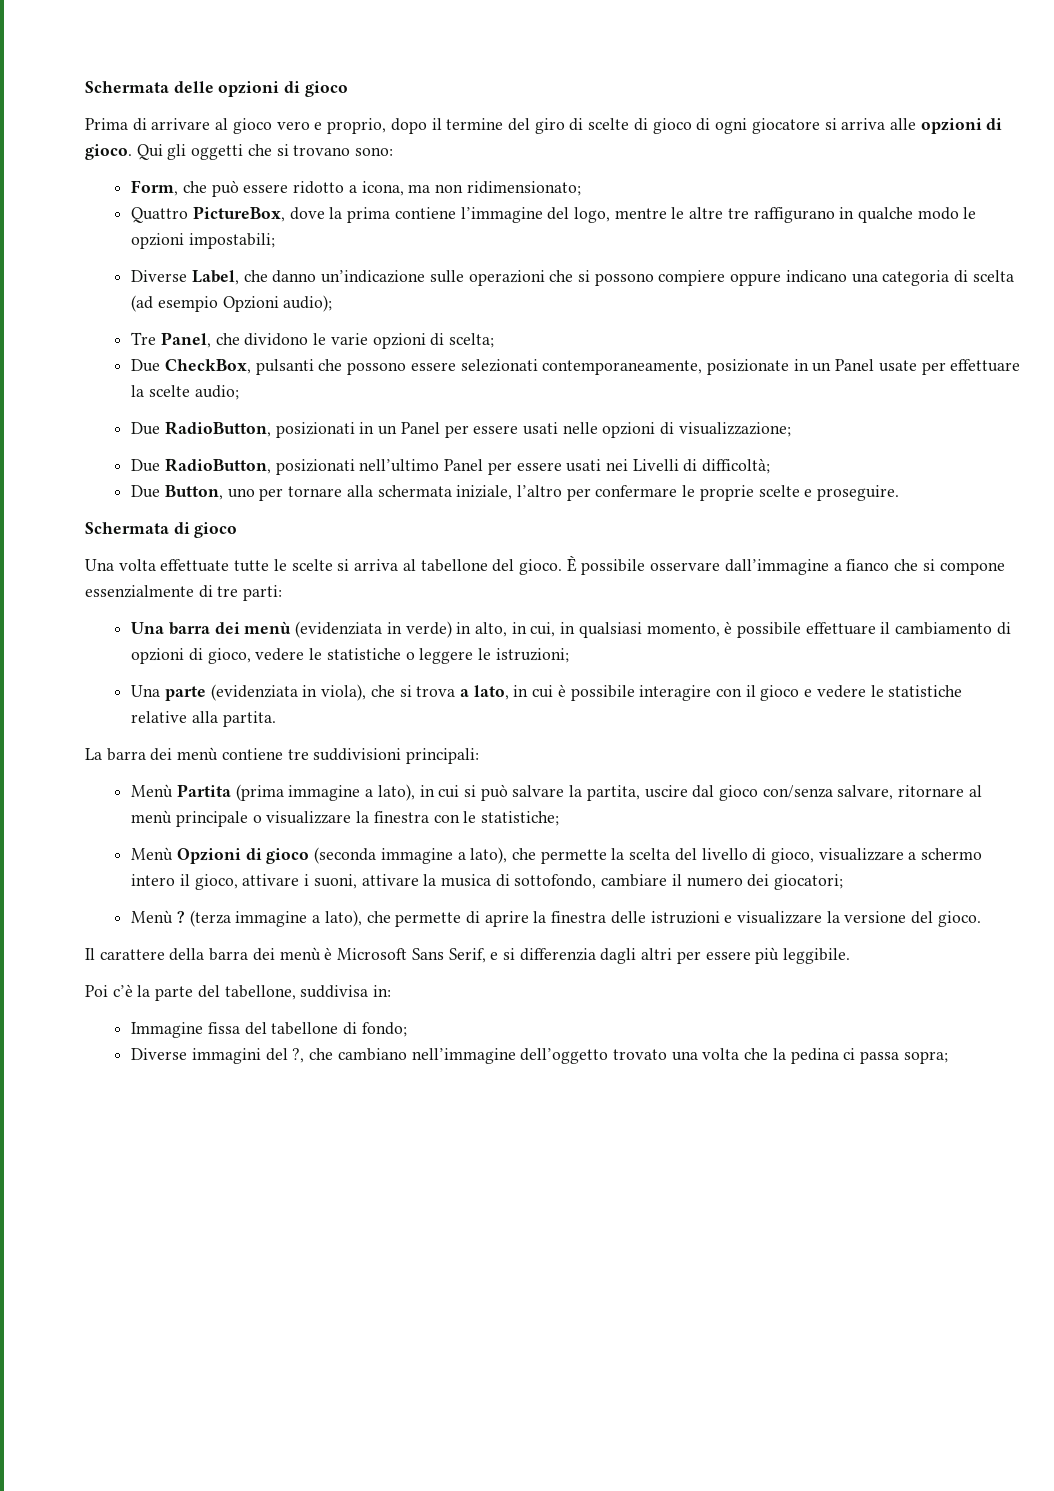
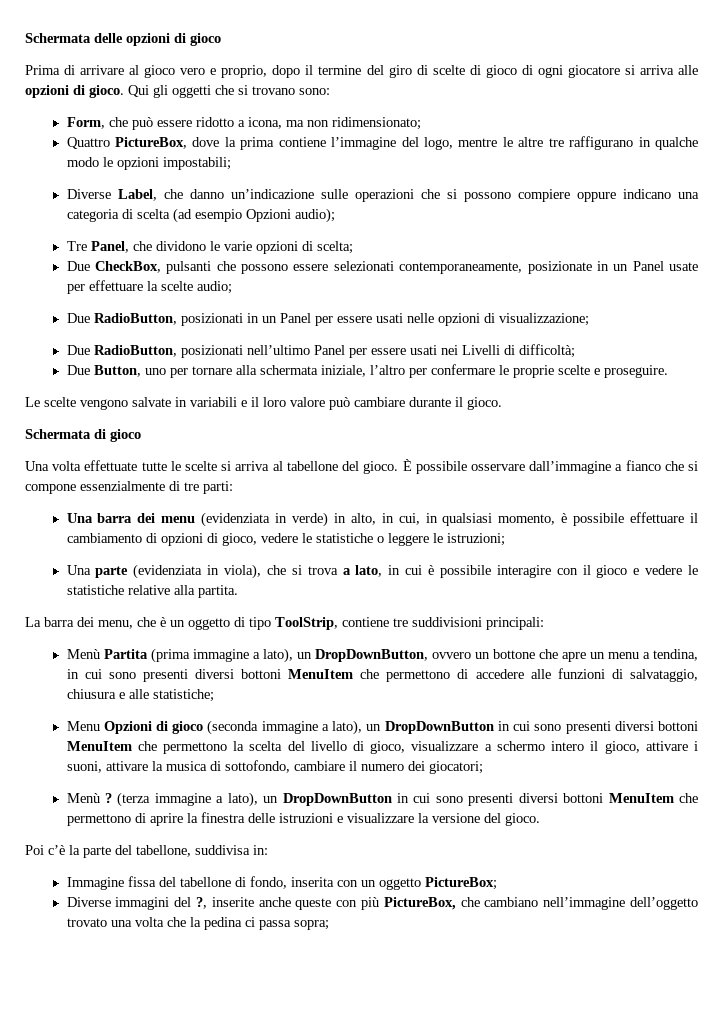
+ Le scelte vengono salvate in variabili e il loro valore può cambiare durante il gioco.
- Una barra dei menù (evidenziata in verde) in alto, in cui, in qualsiasi momento, è possibile effettuare il cambiamento di opzioni di gioco, vedere le statistiche o leggere le istruzioni;
+ Una barra dei menu (evidenziata in verde) in alto, in cui, in qualsiasi momento, è possibile effettuare il cambiamento di opzioni di gioco, vedere le statistiche o leggere le istruzioni;
- La barra dei menù contiene tre suddivisioni principali:
+ La barra dei menu, che è un oggetto di tipo ToolStrip, contiene tre suddivisioni principali:
- Menù Partita (prima immagine a lato), in cui si può salvare la partita, uscire dal gioco con/senza salvare, ritornare al menù principale o visualizzare la finestra con le statistiche;
+ Menù Partita (prima immagine a lato), un DropDownButton, ovvero un bottone che apre un menu a tendina, in cui sono presenti diversi bottoni MenuItem che permettono di accedere alle funzioni di salvataggio, chiusura e alle statistiche;
- Menù Opzioni di gioco (seconda immagine a lato), che permette la scelta del livello di gioco, visualizzare a schermo intero il gioco, attivare i suoni, attivare la musica di sottofondo, cambiare il numero dei giocatori;
+ Menu Opzioni di gioco (seconda immagine a lato), un DropDownButton in cui sono presenti diversi bottoni MenuItem che permettono la scelta del livello di gioco, visualizzare a schermo intero il gioco, attivare i suoni, attivare la musica di sottofondo, cambiare il numero dei giocatori;
- (terza immagine a lato), che permette di aprire la finestra delle istruzioni e visualizzare la versione del gioco.
+ (terza immagine a lato), un DropDownButton in cui sono presenti diversi bottoni MenuItem che permettono di aprire la finestra delle istruzioni e visualizzare la versione del gioco.
- Il carattere della barra dei menù è Microsoft Sans Serif, e si differenzia dagli altri per essere più leggibile.
- Immagine fissa del tabellone di fondo;
- Diverse immagini del ?, che cambiano nell’immagine dell’oggetto trovato una volta che la pedina ci passa sopra;
+ Immagine fissa del tabellone di fondo, inserita con un oggetto PictureBox;
+ Diverse immagini del ?, inserite anche queste con più PictureBox, che cambiano nell’immagine dell’oggetto trovato una volta che la pedina ci passa sopra;

